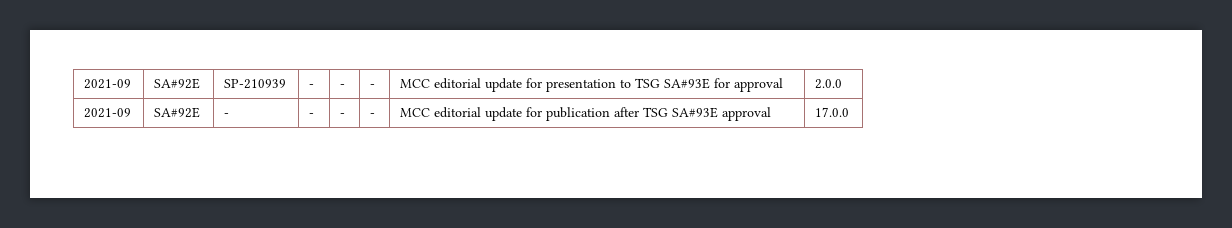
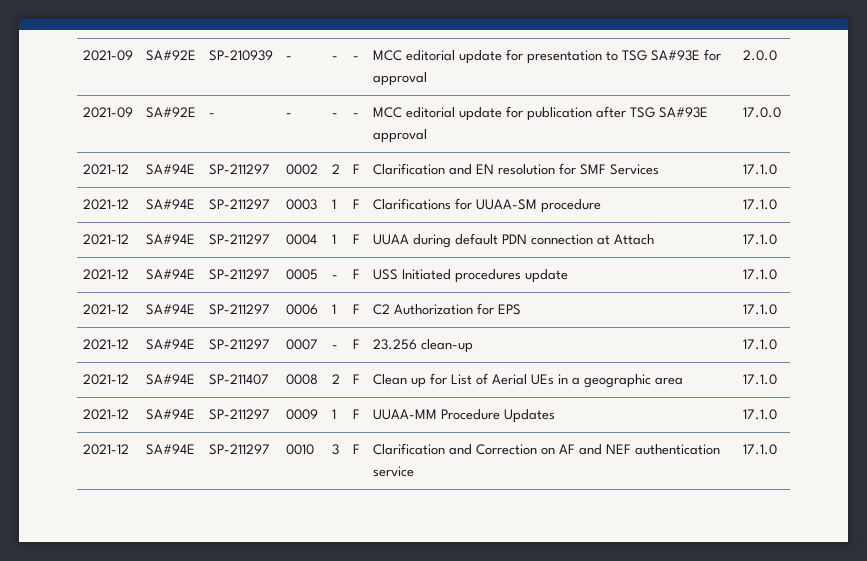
+ 2021-12 | SA#94E | SP-211297 | 0002 | 2 | F | Clarification and EN resolution for SMF Services | 17.1.0
+ 2021-12 | SA#94E | SP-211297 | 0003 | 1 | F | Clarifications for UUAA-SM procedure | 17.1.0
+ 2021-12 | SA#94E | SP-211297 | 0004 | 1 | F | UUAA during default PDN connection at Attach | 17.1.0
+ 2021-12 | SA#94E | SP-211297 | 0005 | - | F | USS Initiated procedures update | 17.1.0
+ 2021-12 | SA#94E | SP-211297 | 0006 | 1 | F | C2 Authorization for EPS | 17.1.0
+ 2021-12 | SA#94E | SP-211297 | 0007 | - | F | 23.256 clean-up | 17.1.0
+ 2021-12 | SA#94E | SP-211407 | 0008 | 2 | F | Clean up for List of Aerial UEs in a geographic area | 17.1.0
+ 2021-12 | SA#94E | SP-211297 | 0009 | 1 | F | UUAA-MM Procedure Updates | 17.1.0
+ 2021-12 | SA#94E | SP-211297 | 0010 | 3 | F | Clarification and Correction on AF and NEF authentication service | 17.1.0

